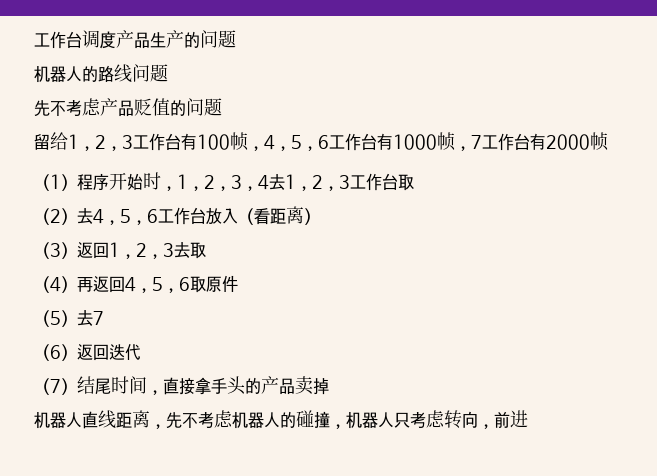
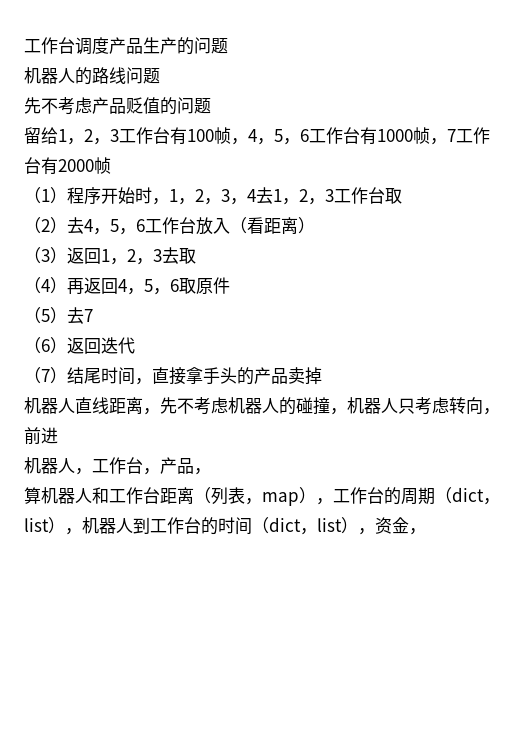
+ 机器人，工作台，产品，
+ 算机器人和工作台距离（列表，map），工作台的周期（dict，list），机器人到工作台的时间（dict，list），资金，

